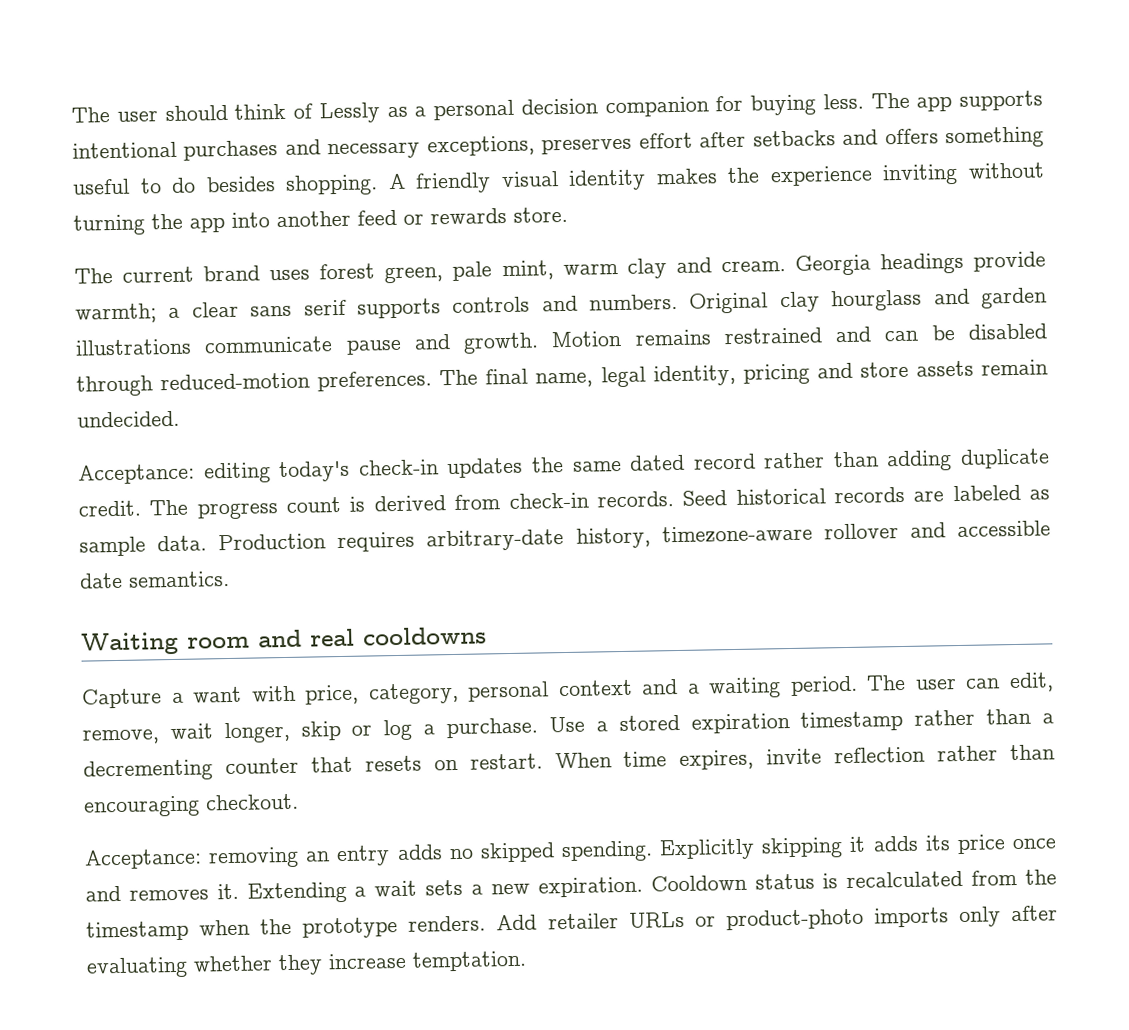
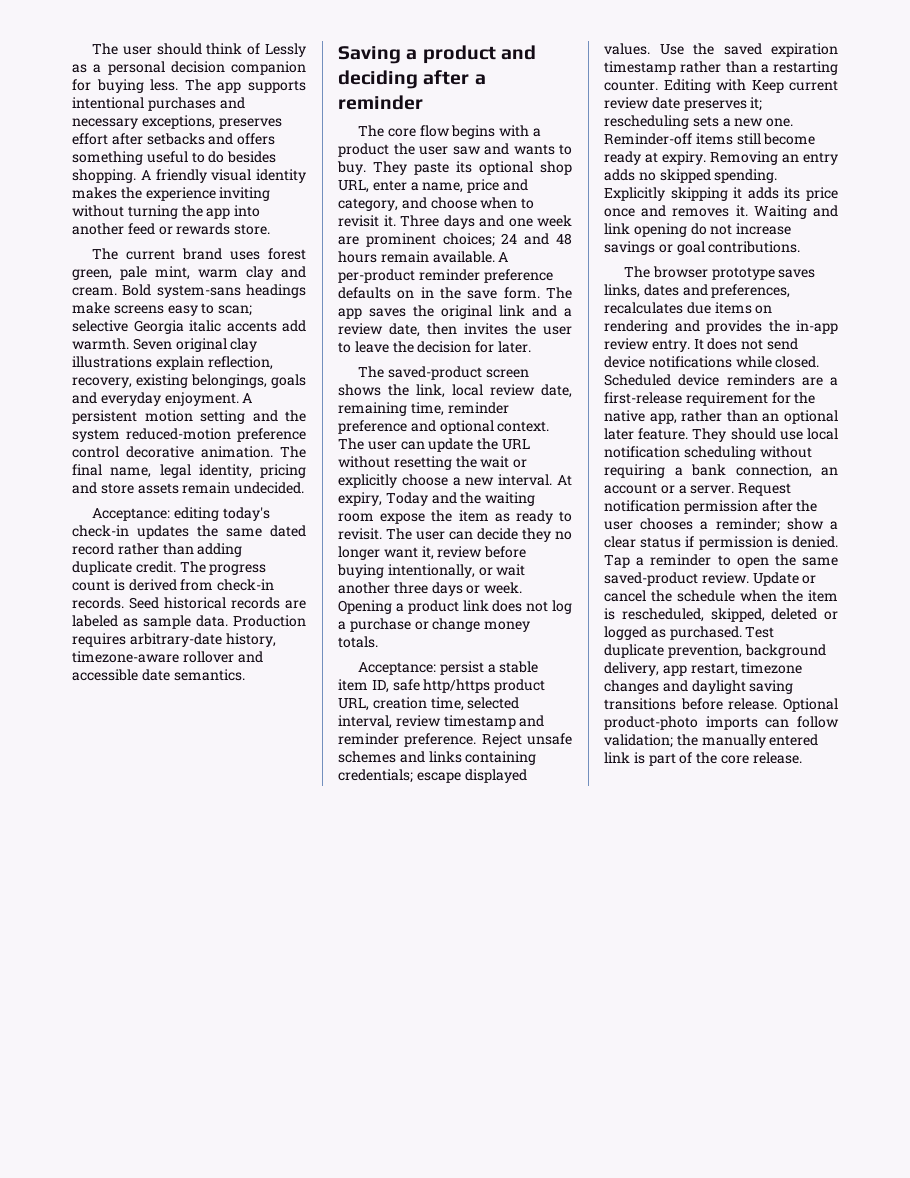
- Georgia headings provide warmth; a clear sans serif supports controls and numbers. Original clay hourglass and garden illustrations communicate pause and growth. Motion remains restrained and can be disabled through reduced-motion preferences.
+ Bold system-sans headings make screens easy to scan; selective Georgia italic accents add warmth. Seven original clay illustrations explain reflection, recovery, existing belongings, goals and everyday enjoyment. A persistent motion setting and the system reduced-motion preference control decorative animation.
- Waiting room and real cooldowns
- Capture a want with price, category, personal context and a waiting period. The user can edit, remove, wait longer, skip or log a purchase. Use a stored expiration timestamp rather than a decrementing counter that resets on restart. When time expires, invite reflection rather than encouraging checkout.
- Acceptance: removing an entry adds no skipped spending.
+ Saving a product and deciding after a reminder
+ The core flow begins with a product the user saw and wants to buy. They paste its optional shop URL, enter a name, price and category, and choose when to revisit it. Three days and one week are prominent choices; 24 and 48 hours remain available. A per-product reminder preference defaults on in the save form. The app saves the original link and a review date, then invites the user to leave the decision for later.
+ The saved-product screen shows the link, local review date, remaining time, reminder preference and optional context. The user can update the URL without resetting the wait or explicitly choose a new interval. At expiry, Today and the waiting room expose the item as ready to revisit. The user can decide they no longer want it, review before buying intentionally, or wait another three days or week. Opening a product link does not log a purchase or change money totals.
+ Acceptance: persist a stable item ID, safe http/https product URL, creation time, selected interval, review timestamp and reminder preference. Reject unsafe schemes and links containing credentials; escape displayed values. Use the saved expiration timestamp rather than a restarting counter. Editing with Keep current review date preserves it; rescheduling sets a new one. Reminder-off items still become ready at expiry. Removing an entry adds no skipped spending.
- Extending a wait sets a new expiration. Cooldown status is recalculated from the timestamp when the prototype renders. Add retailer URLs or product-photo imports only after evaluating whether they increase temptation.
+ Waiting and link opening do not increase savings or goal contributions.
+ The browser prototype saves links, dates and preferences, recalculates due items on rendering and provides the in-app review entry. It does not send device notifications while closed. Scheduled device reminders are a first-release requirement for the native app, rather than an optional later feature. They should use local notification scheduling without requiring a bank connection, an account or a server. Request notification permission after the user chooses a reminder; show a clear status if permission is denied. Tap a reminder to open the same saved-product review. Update or cancel the schedule when the item is rescheduled, skipped, deleted or logged as purchased. Test duplicate prevention, background delivery, app restart, timezone changes and daylight saving transitions before release. Optional product-photo imports can follow validation; the manually entered link is part of the core release.

